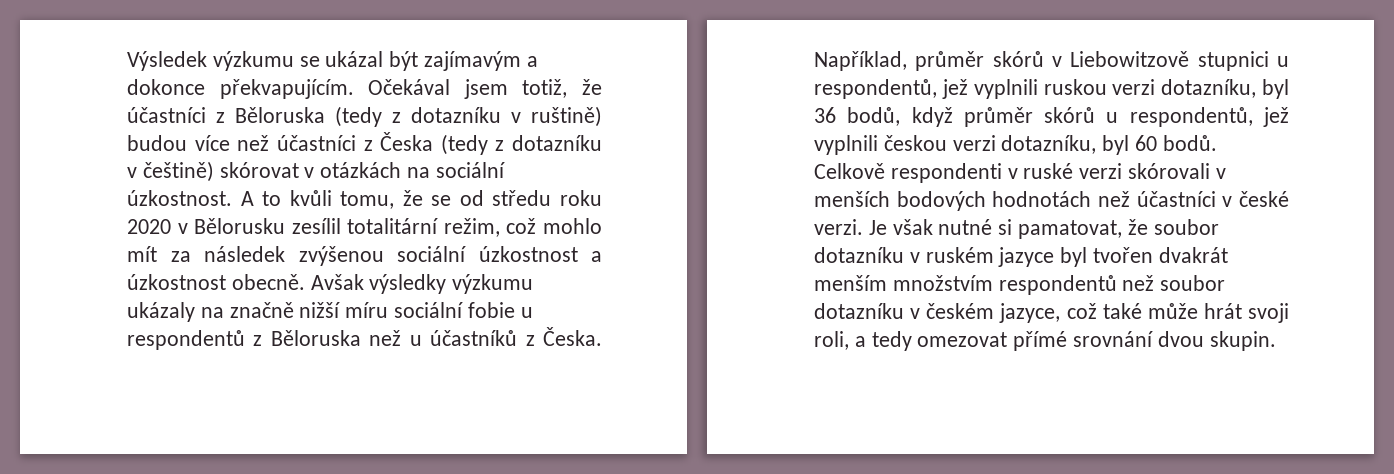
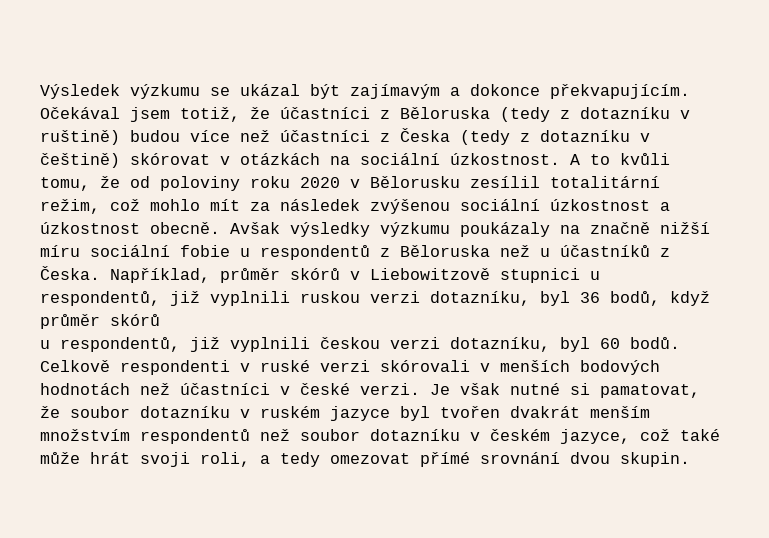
- A to kvůli tomu, že se od středu roku 2020 v Bělorusku zesílil totalitární režim, což mohlo mít za následek zvýšenou sociální úzkostnost a úzkostnost obecně.
+ A to kvůli tomu, že od poloviny roku 2020 v Bělorusku zesílil totalitární režim, což mohlo mít za následek zvýšenou sociální úzkostnost a úzkostnost obecně.
- Avšak výsledky výzkumu ukázaly na značně nižší míru sociální fobie u respondentů z Běloruska než u účastníků z Česka.
+ Avšak výsledky výzkumu poukázaly na značně nižší míru sociální fobie u respondentů z Běloruska než u účastníků z Česka.
- Například, průměr skórů v Liebowitzově stupnici u respondentů, jež vyplnili ruskou verzi dotazníku, byl 36 bodů, když průměr skórů u respondentů, jež vyplnili českou verzi dotazníku, byl 60 bodů.
+ Například, průměr skórů v Liebowitzově stupnici u respondentů, již vyplnili ruskou verzi dotazníku, byl 36 bodů, když průměr skórů
+ u respondentů, již vyplnili českou verzi dotazníku, byl 60 bodů.

